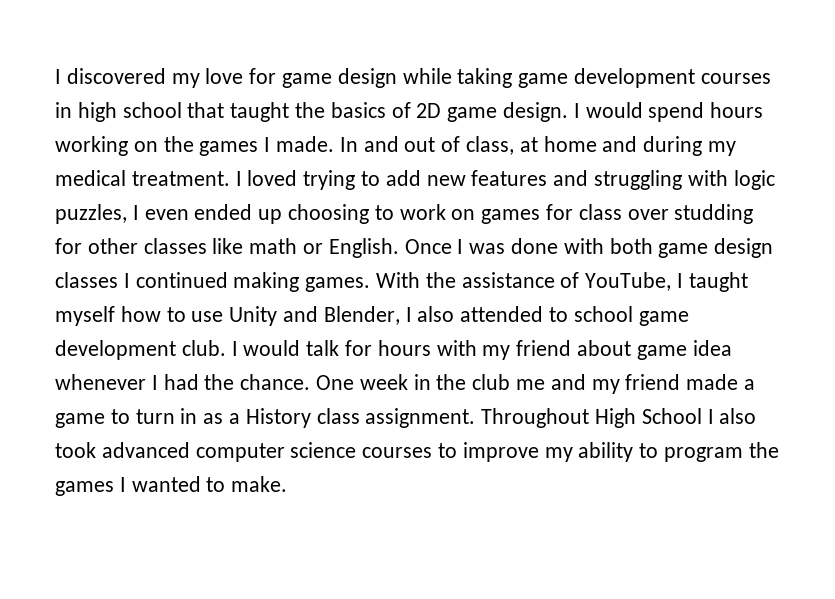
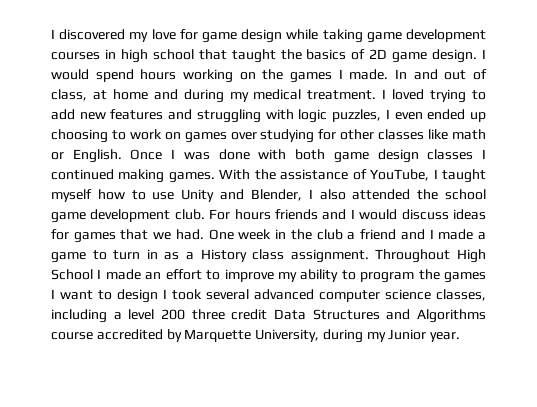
- I loved trying to add new features and struggling with logic puzzles, I even ended up choosing to work on games for class over studding for other classes like math or English.
+ I loved trying to add new features and struggling with logic puzzles, I even ended up choosing to work on games over studying for other classes like math or English.
- With the assistance of YouTube, I taught myself how to use Unity and Blender, I also attended to school game development club.
+ With the assistance of YouTube, I taught myself how to use Unity and Blender, I also attended the school game development club.
- I would talk for hours with my friend about game idea whenever I had the chance.
+ For hours friends and I would discuss ideas for games that we had.
- One week in the club me and my friend made a game to turn in as a History class assignment.
+ One week in the club a friend and I made a game to turn in as a History class assignment.
- Throughout High School I also took advanced computer science courses to improve my ability to program the games I wanted to make.
+ Throughout High School I made an effort to improve my ability to program the games I want to design I took several advanced computer science classes, including a level 200 three credit Data Structures and Algorithms course accredited by Marquette University, during my Junior year.

